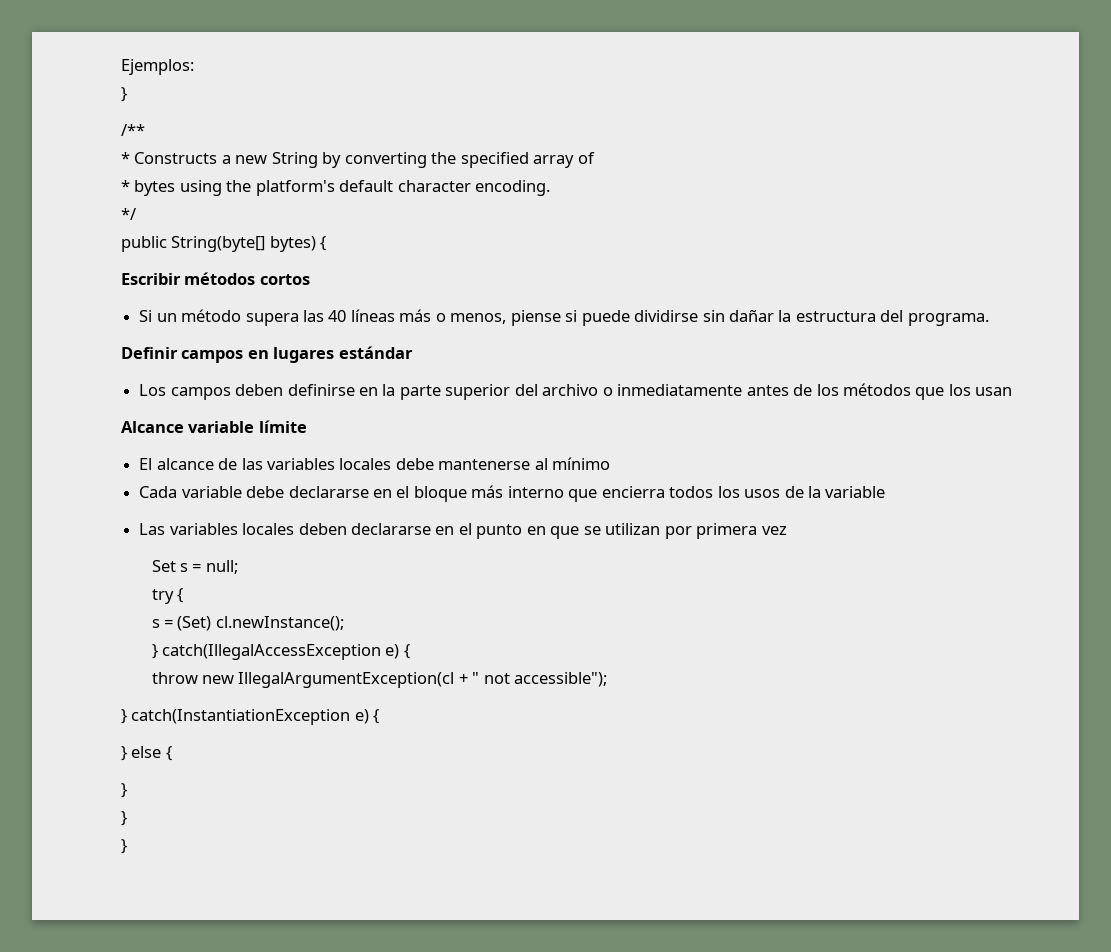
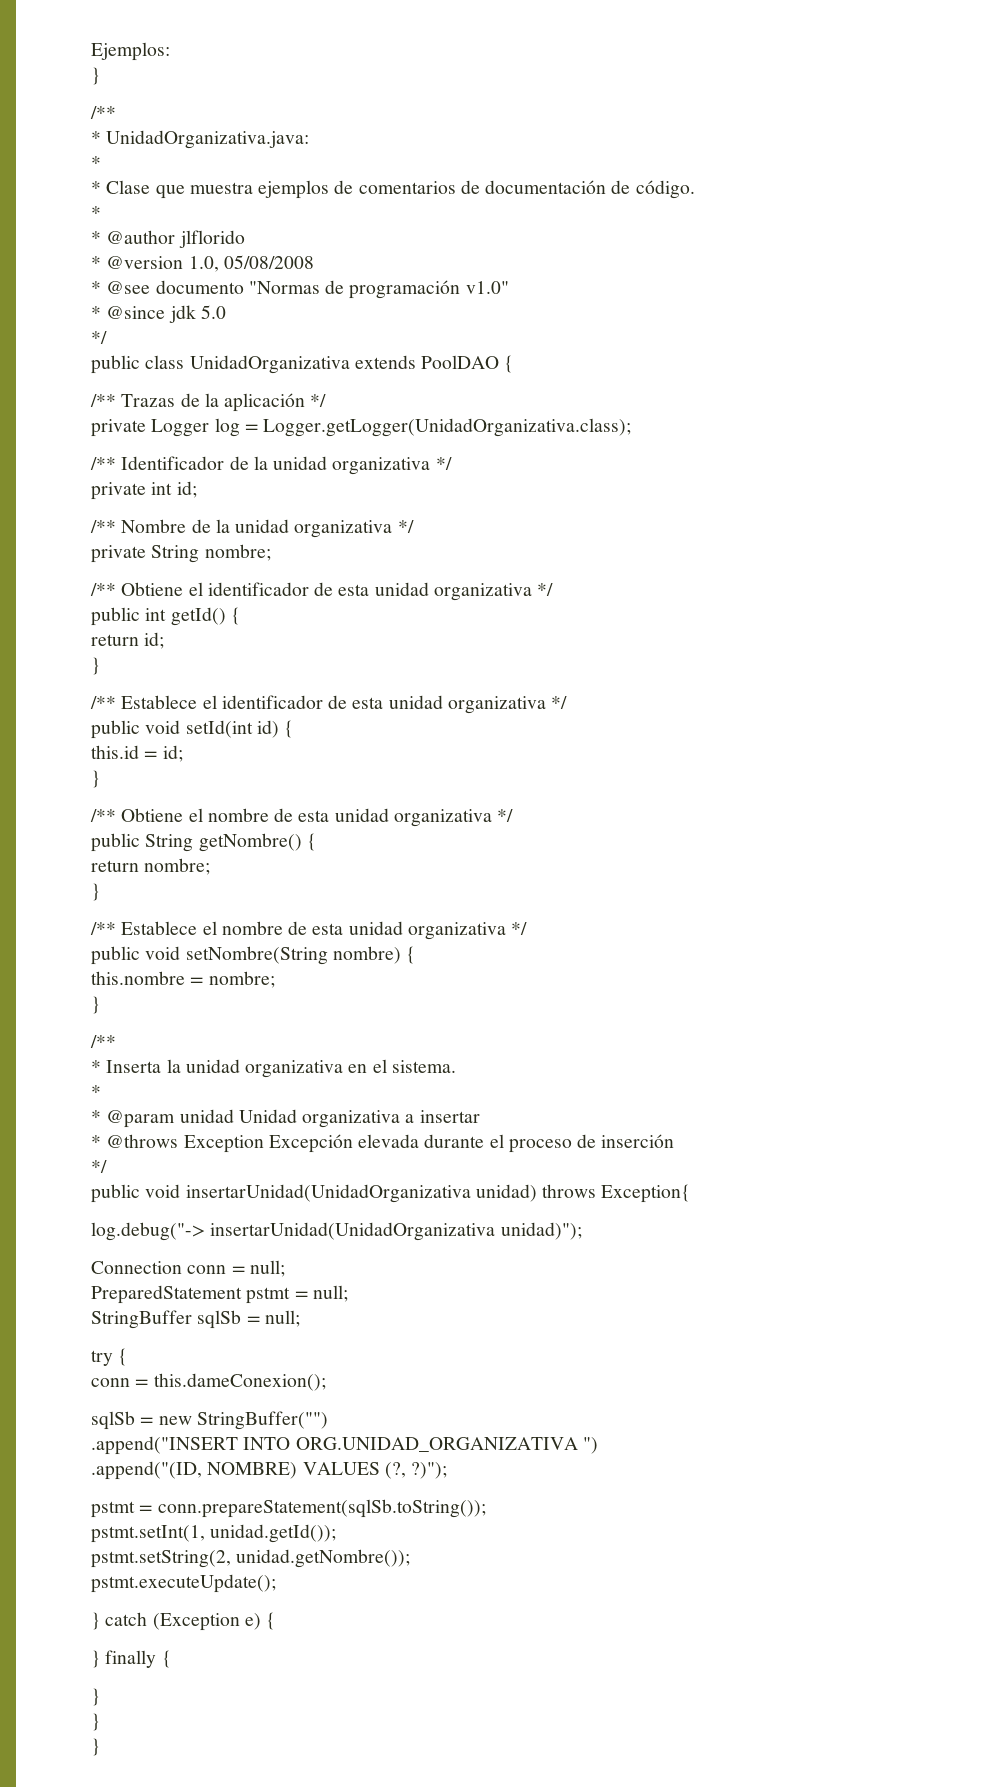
- * Constructs a new String by converting the specified array of
- * bytes using the platform's default character encoding.
+ * UnidadOrganizativa.java:
+ *
+ * Clase que muestra ejemplos de comentarios de documentación de código.
+ *
+ * @author jlflorido
+ * @version 1.0, 05/08/2008
+ * @see documento "Normas de programación v1.0"
+ * @since jdk 5.0
  */
- public String(byte[] bytes) {
- Escribir métodos cortos
- Si un método supera las 40 líneas más o menos, piense si puede dividirse sin dañar la estructura del programa.
- Definir campos en lugares estándar
- Los campos deben definirse en la parte superior del archivo o inmediatamente antes de los métodos que los usan
- Alcance variable límite
- El alcance de las variables locales debe mantenerse al mínimo
- Cada variable debe declararse en el bloque más interno que encierra todos los usos de la variable
- Las variables locales deben declararse en el punto en que se utilizan por primera vez
- Set s = null;
+ public class UnidadOrganizativa extends PoolDAO {
+ /** Trazas de la aplicación */
+ private Logger log = Logger.getLogger(UnidadOrganizativa.class);
+ /** Identificador de la unidad organizativa */
+ private int id;
+ /** Nombre de la unidad organizativa */
+ private String nombre;
+ /** Obtiene el identificador de esta unidad organizativa */
+ public int getId() {
+ return id;
+ }
+ /** Establece el identificador de esta unidad organizativa */
+ public void setId(int id) {
+ this.id = id;
+ }
+ /** Obtiene el nombre de esta unidad organizativa */
+ public String getNombre() {
+ return nombre;
+ }
+ /** Establece el nombre de esta unidad organizativa */
+ public void setNombre(String nombre) {
+ this.nombre = nombre;
+ }
+ /**
+ * Inserta la unidad organizativa en el sistema.
+ *
+ * @param unidad Unidad organizativa a insertar
+ * @throws Exception Excepción elevada durante el proceso de inserción
+ */
+ public void insertarUnidad(UnidadOrganizativa unidad) throws Exception{
+ log.debug("-> insertarUnidad(UnidadOrganizativa unidad)");
+ Connection conn = null;
+ PreparedStatement pstmt = null;
+ StringBuffer sqlSb = null;
  try {
- s = (Set) cl.newInstance();
- } catch(IllegalAccessException e) {
- throw new IllegalArgumentException(cl + " not accessible");
- } catch(InstantiationException e) {
+ conn = this.dameConexion();
+ sqlSb = new StringBuffer("")
+ .append("INSERT INTO ORG.UNIDAD_ORGANIZATIVA ")
+ .append("(ID, NOMBRE) VALUES (?, ?)");
+ pstmt = conn.prepareStatement(sqlSb.toString());
+ pstmt.setInt(1, unidad.getId());
+ pstmt.setString(2, unidad.getNombre());
+ pstmt.executeUpdate();
+ } catch (Exception e) {
- } else {
+ } finally {

